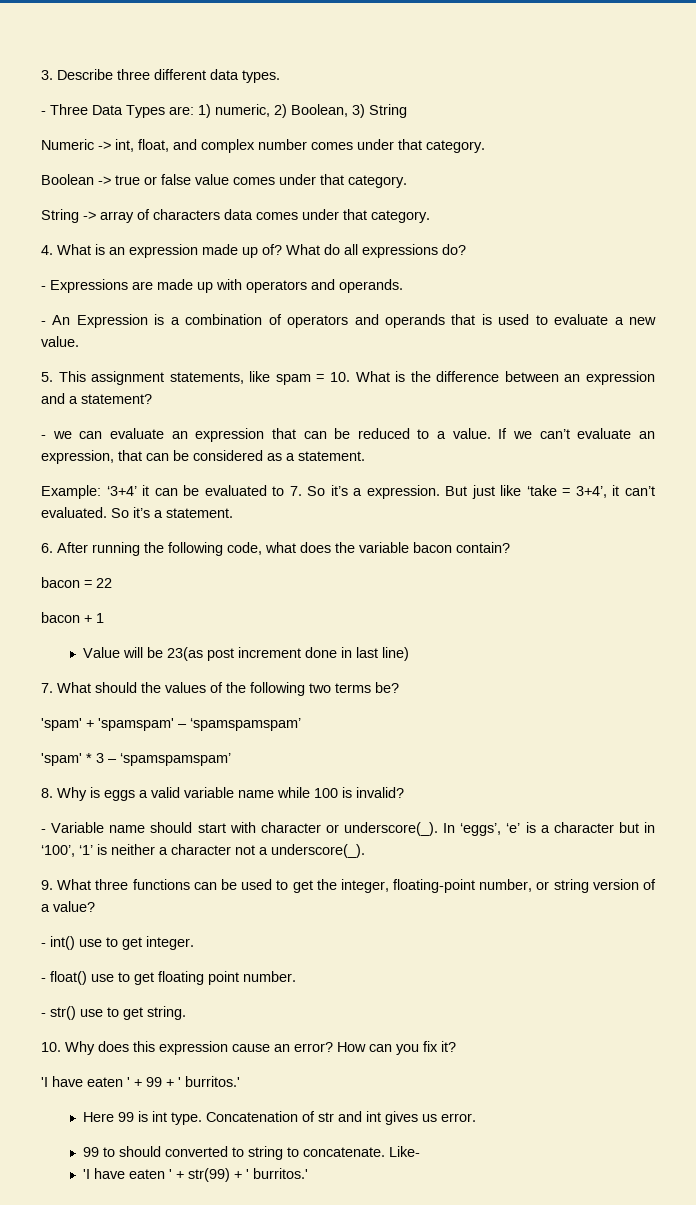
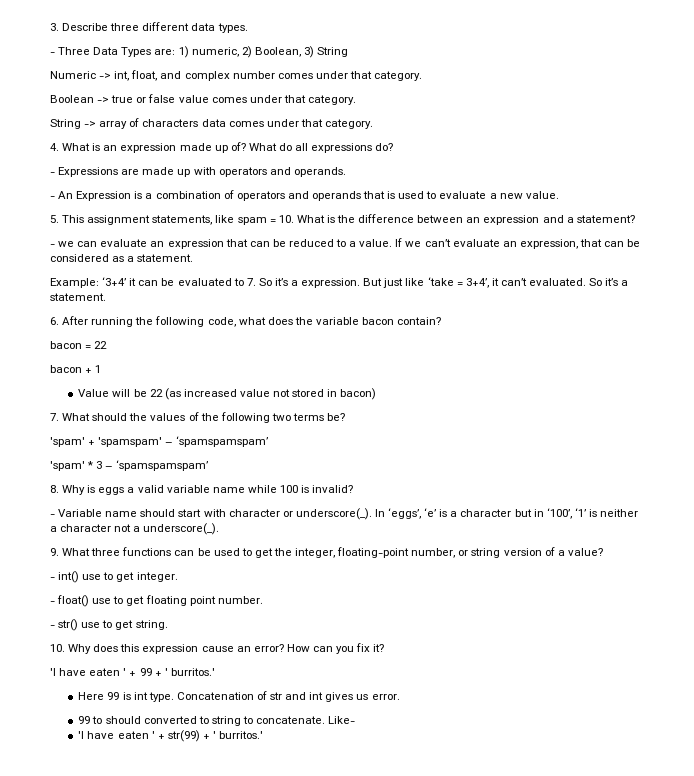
- Value will be 23(as post increment done in last line)
+ Value will be 22 (as increased value not stored in bacon)

